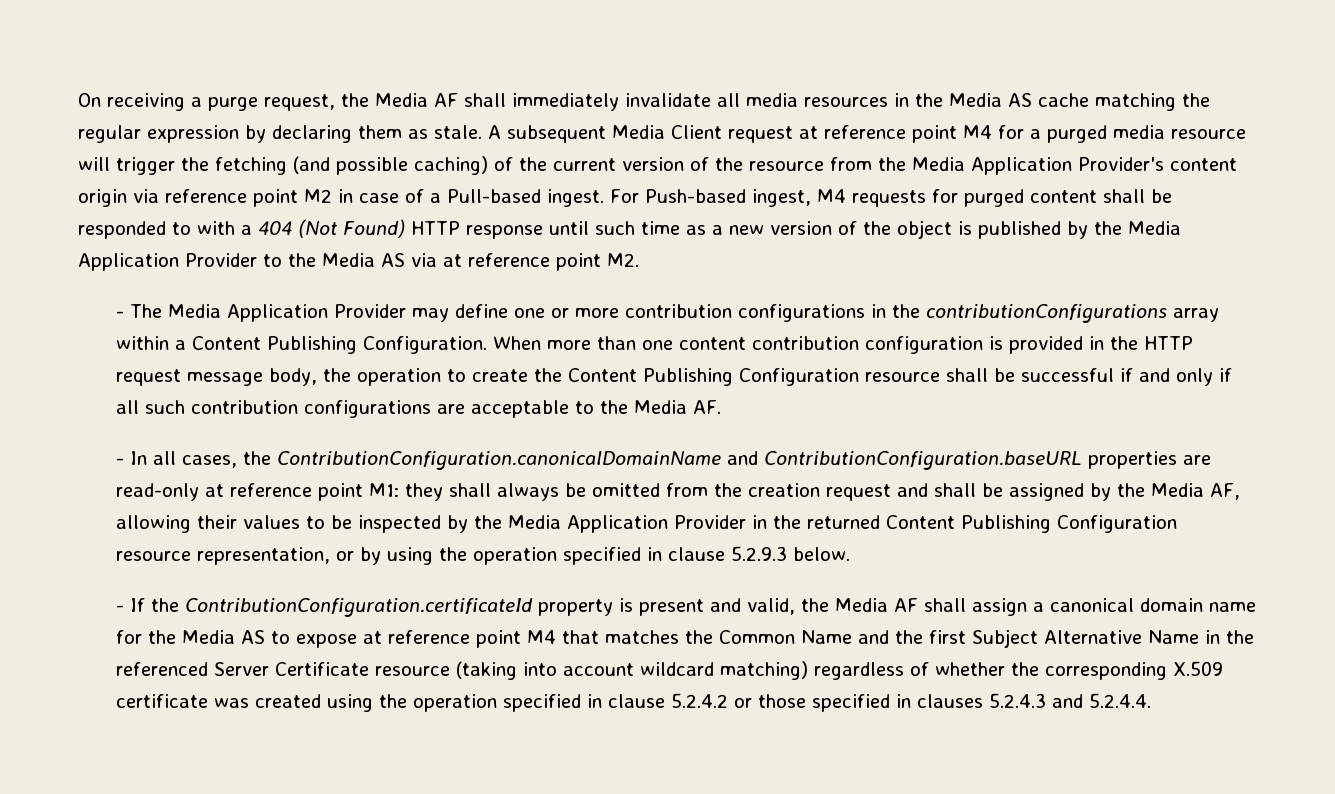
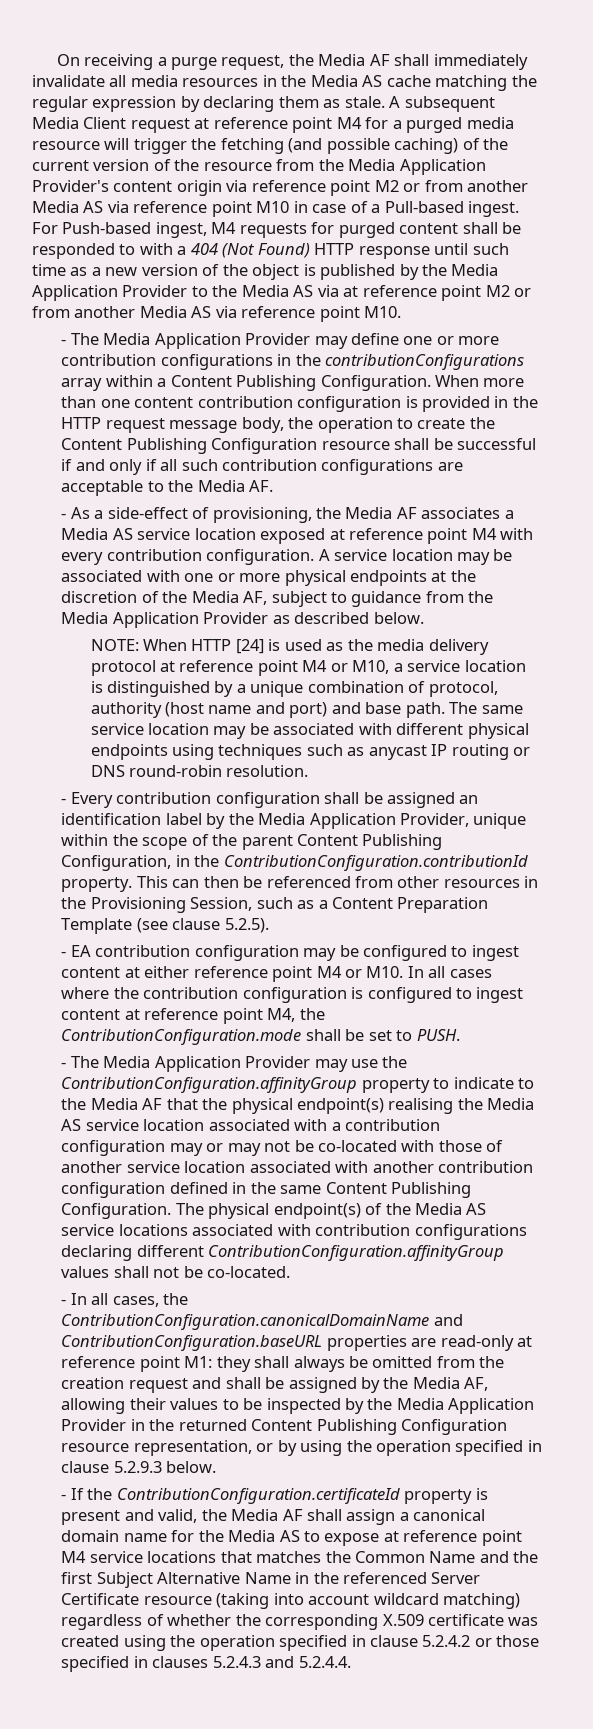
- A subsequent Media Client request at reference point M4 for a purged media resource will trigger the fetching (and possible caching) of the current version of the resource from the Media Application Provider's content origin via reference point M2 in case of a Pull-based ingest.
+ A subsequent Media Client request at reference point M4 for a purged media resource will trigger the fetching (and possible caching) of the current version of the resource from the Media Application Provider's content origin via reference point M2 or from another Media AS via reference point M10 in case of a Pull-based ingest.
- For Push-based ingest, M4 requests for purged content shall be responded to with a 404 (Not Found) HTTP response until such time as a new version of the object is published by the Media Application Provider to the Media AS via at reference point M2.
+ For Push-based ingest, M4 requests for purged content shall be responded to with a 404 (Not Found) HTTP response until such time as a new version of the object is published by the Media Application Provider to the Media AS via at reference point M2 or from another Media AS via reference point M10.
+ - As a side-effect of provisioning, the Media AF associates a Media AS service location exposed at reference point M4 with every contribution configuration. A service location may be associated with one or more physical endpoints at the discretion of the Media AF, subject to guidance from the Media Application Provider as described below.
+ NOTE: When HTTP [24] is used as the media delivery protocol at reference point M4 or M10, a service location is distinguished by a unique combination of protocol, authority (host name and port) and base path. The same service location may be associated with different physical endpoints using techniques such as anycast IP routing or DNS round-robin resolution.
+ - Every contribution configuration shall be assigned an identification label by the Media Application Provider, unique within the scope of the parent Content Publishing Configuration, in the ContributionConfiguration.contributionId property. This can then be referenced from other resources in the Provisioning Session, such as a Content Preparation Template (see clause 5.2.5).
+ - EA contribution configuration may be configured to ingest content at either reference point M4 or M10. In all cases where the contribution configuration is configured to ingest content at reference point M4, the ContributionConfiguration.mode shall be set to PUSH.
+ - The Media Application Provider may use the ContributionConfiguration.affinityGroup property to indicate to the Media AF that the physical endpoint(s) realising the Media AS service location associated with a contribution configuration may or may not be co-located with those of another service location associated with another contribution configuration defined in the same Content Publishing Configuration. The physical endpoint(s) of the Media AS service locations associated with contribution configurations declaring different ContributionConfiguration.affinityGroup values shall not be co-located.
- - If the ContributionConfiguration.certificateId property is present and valid, the Media AF shall assign a canonical domain name for the Media AS to expose at reference point M4 that matches the Common Name and the first Subject Alternative Name in the referenced Server Certificate resource (taking into account wildcard matching) regardless of whether the corresponding X.509 certificate was created using the operation specified in clause 5.2.4.2 or those specified in clauses 5.2.4.3 and 5.2.4.4.
+ - If the ContributionConfiguration.certificateId property is present and valid, the Media AF shall assign a canonical domain name for the Media AS to expose at reference point M4 service locations that matches the Common Name and the first Subject Alternative Name in the referenced Server Certificate resource (taking into account wildcard matching) regardless of whether the corresponding X.509 certificate was created using the operation specified in clause 5.2.4.2 or those specified in clauses 5.2.4.3 and 5.2.4.4.

